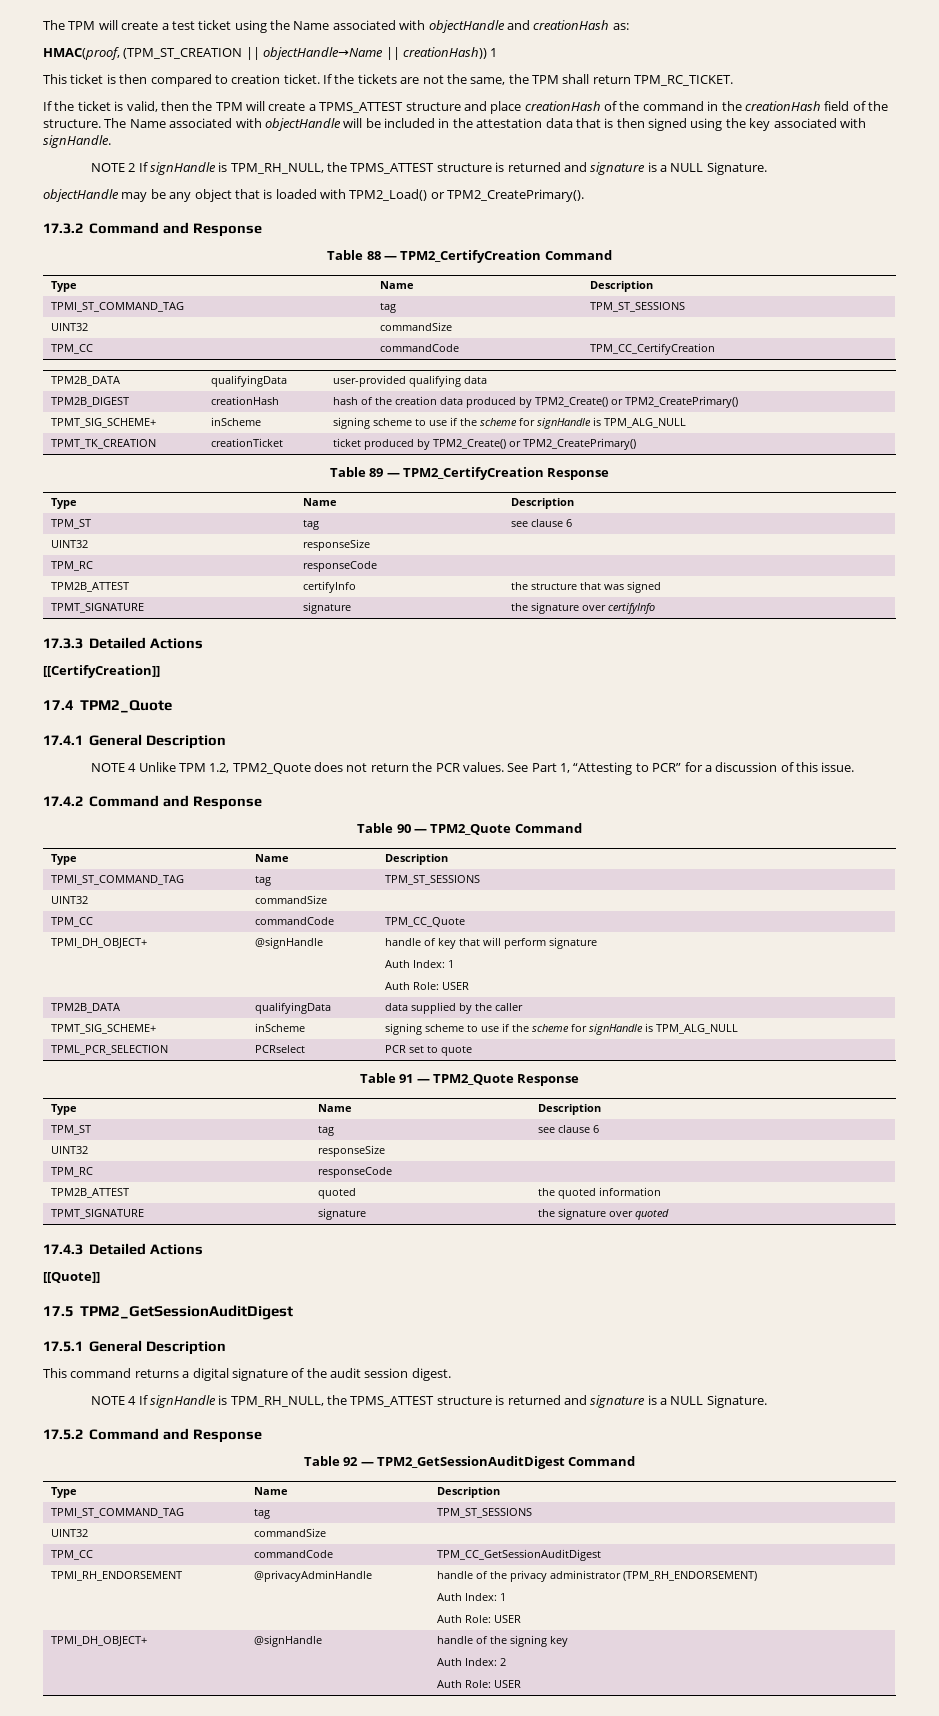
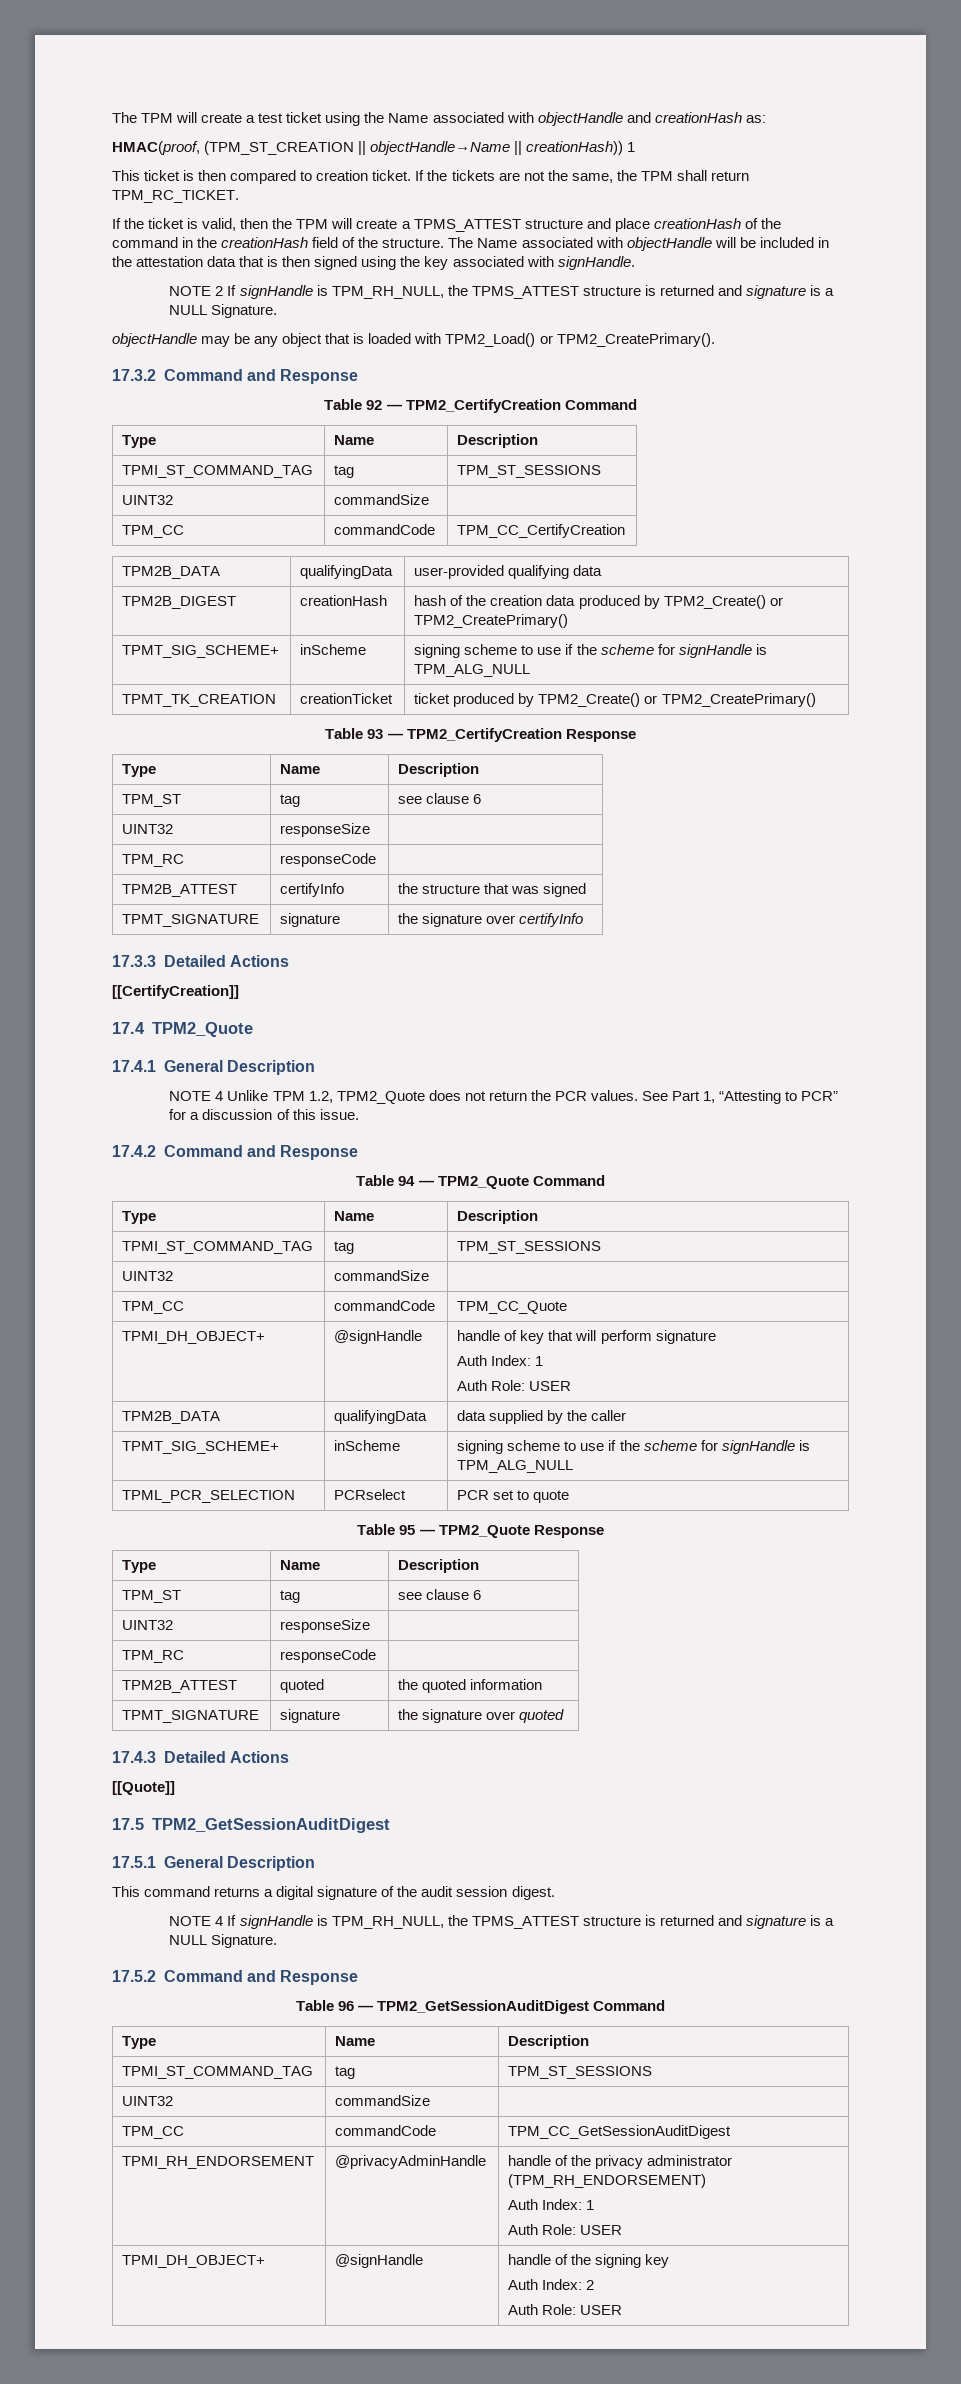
- Table 88 — TPM2_CertifyCreation Command
+ Table 92 — TPM2_CertifyCreation Command
- Table 89 — TPM2_CertifyCreation Response
+ Table 93 — TPM2_CertifyCreation Response
- Table 90 — TPM2_Quote Command
+ Table 94 — TPM2_Quote Command
- Table 91 — TPM2_Quote Response
+ Table 95 — TPM2_Quote Response
- Table 92 — TPM2_GetSessionAuditDigest Command
+ Table 96 — TPM2_GetSessionAuditDigest Command

